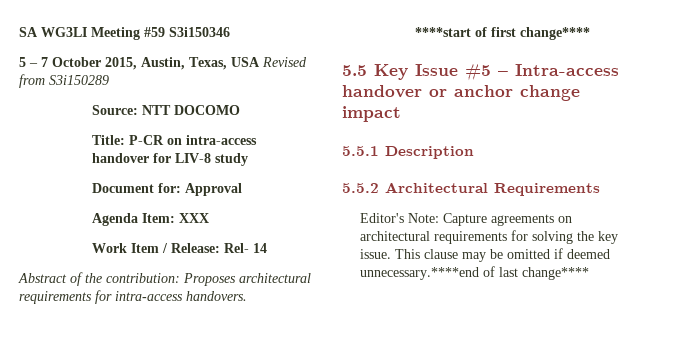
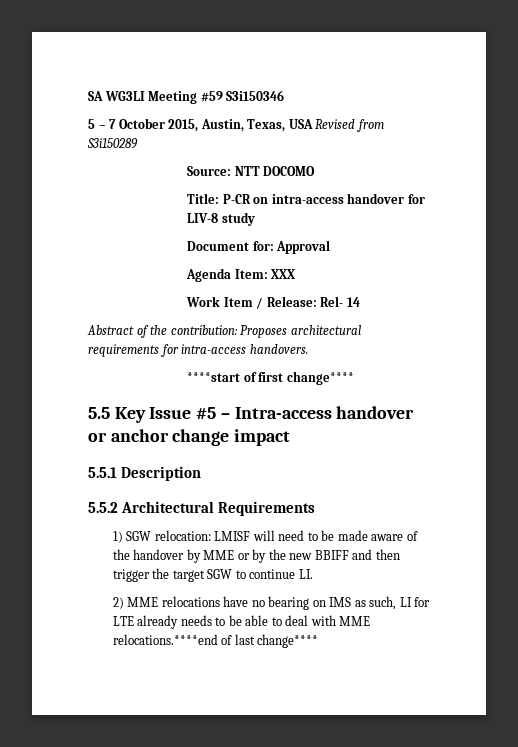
- Editor's Note: Capture agreements on architectural requirements for solving the key issue. This clause may be omitted if deemed unnecessary.****end of last change****
+ 1) SGW relocation: LMISF will need to be made aware of the handover by MME or by the new BBIFF and then trigger the target SGW to continue LI.
+ 2) MME relocations have no bearing on IMS as such, LI for LTE already needs to be able to deal with MME relocations.****end of last change****

